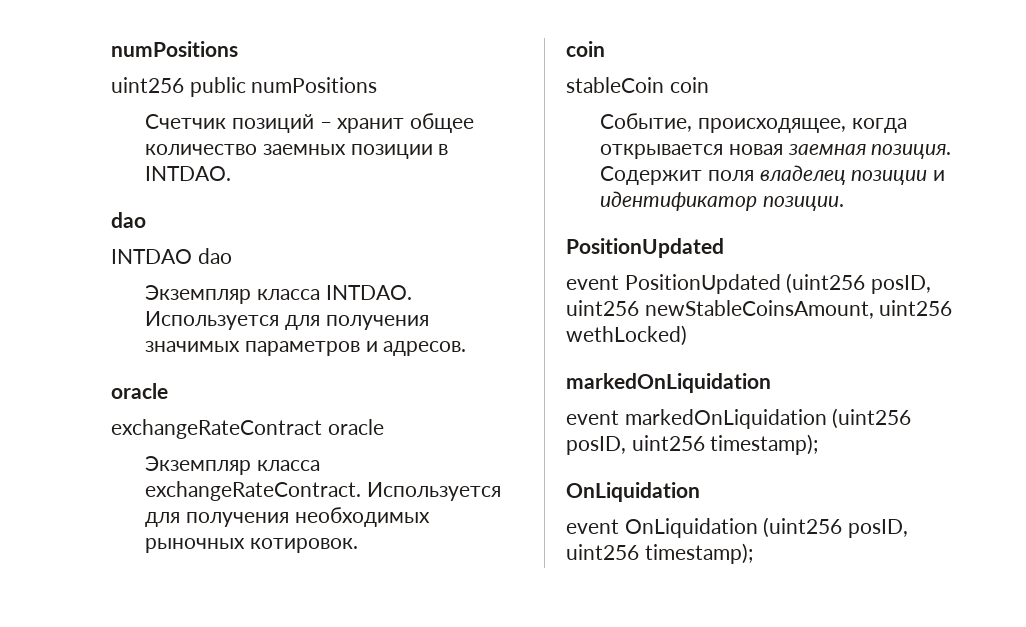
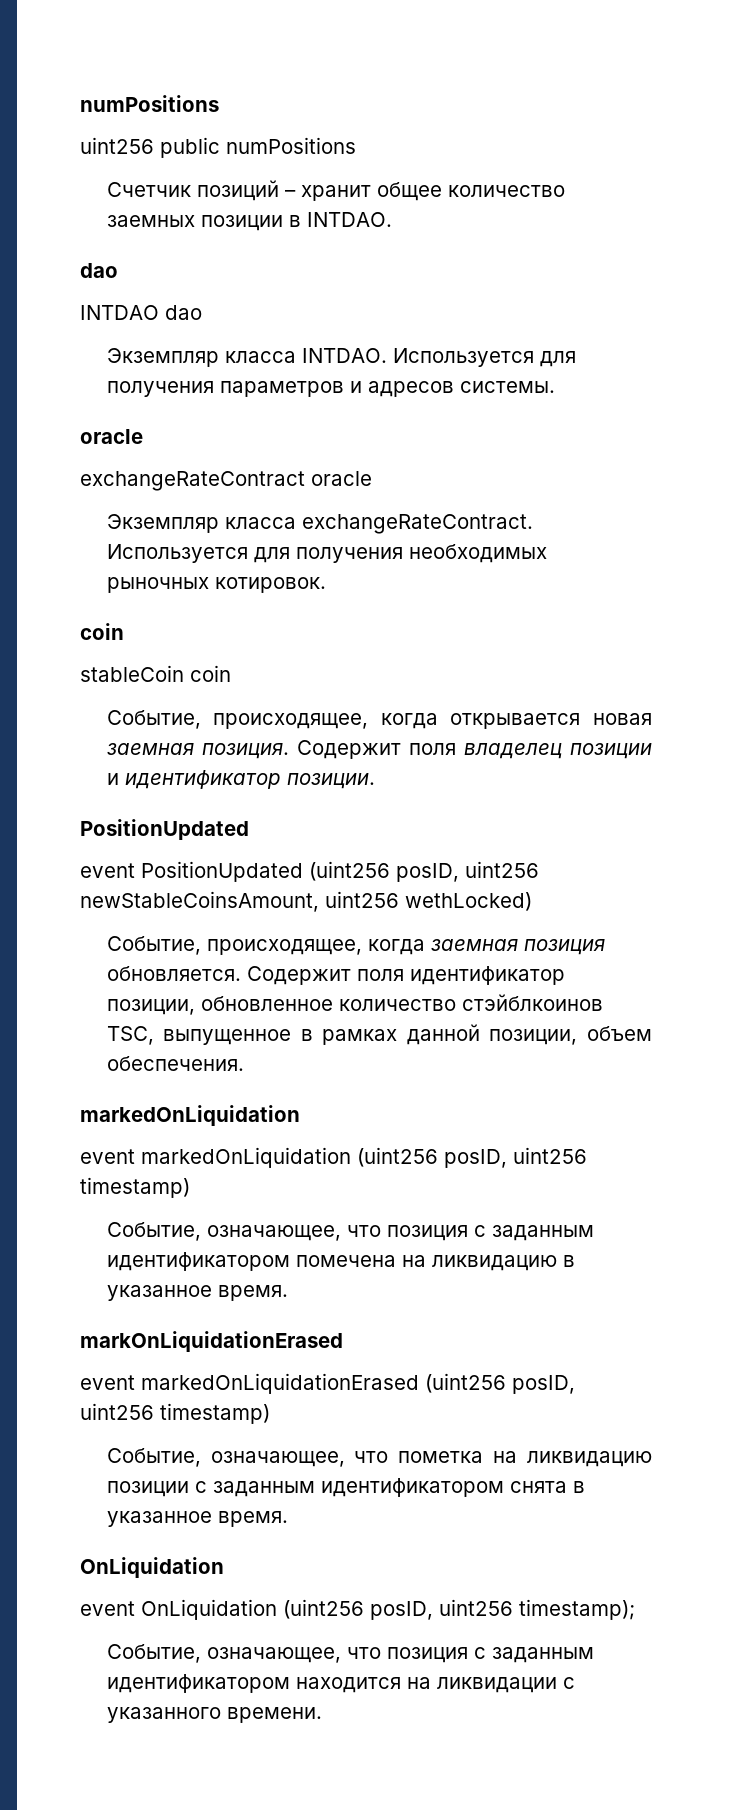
- Используется для получения значимых параметров и адресов.
+ Используется для получения параметров и адресов системы.
+ Событие, происходящее, когда заемная позиция обновляется. Содержит поля идентификатор позиции, обновленное количество стэйблкоинов TSC, выпущенное в рамках данной позиции, объем обеспечения.
- event markedOnLiquidation (uint256 posID, uint256 timestamp);
+ event markedOnLiquidation (uint256 posID, uint256 timestamp)
+ Событие, означающее, что позиция с заданным идентификатором помечена на ликвидацию в указанное время.
+ markOnLiquidationErased
+ event markedOnLiquidationErased (uint256 posID, uint256 timestamp)
+ Событие, означающее, что пометка на ликвидацию позиции с заданным идентификатором снята в указанное время.
+ Событие, означающее, что позиция с заданным идентификатором находится на ликвидации с указанного времени.

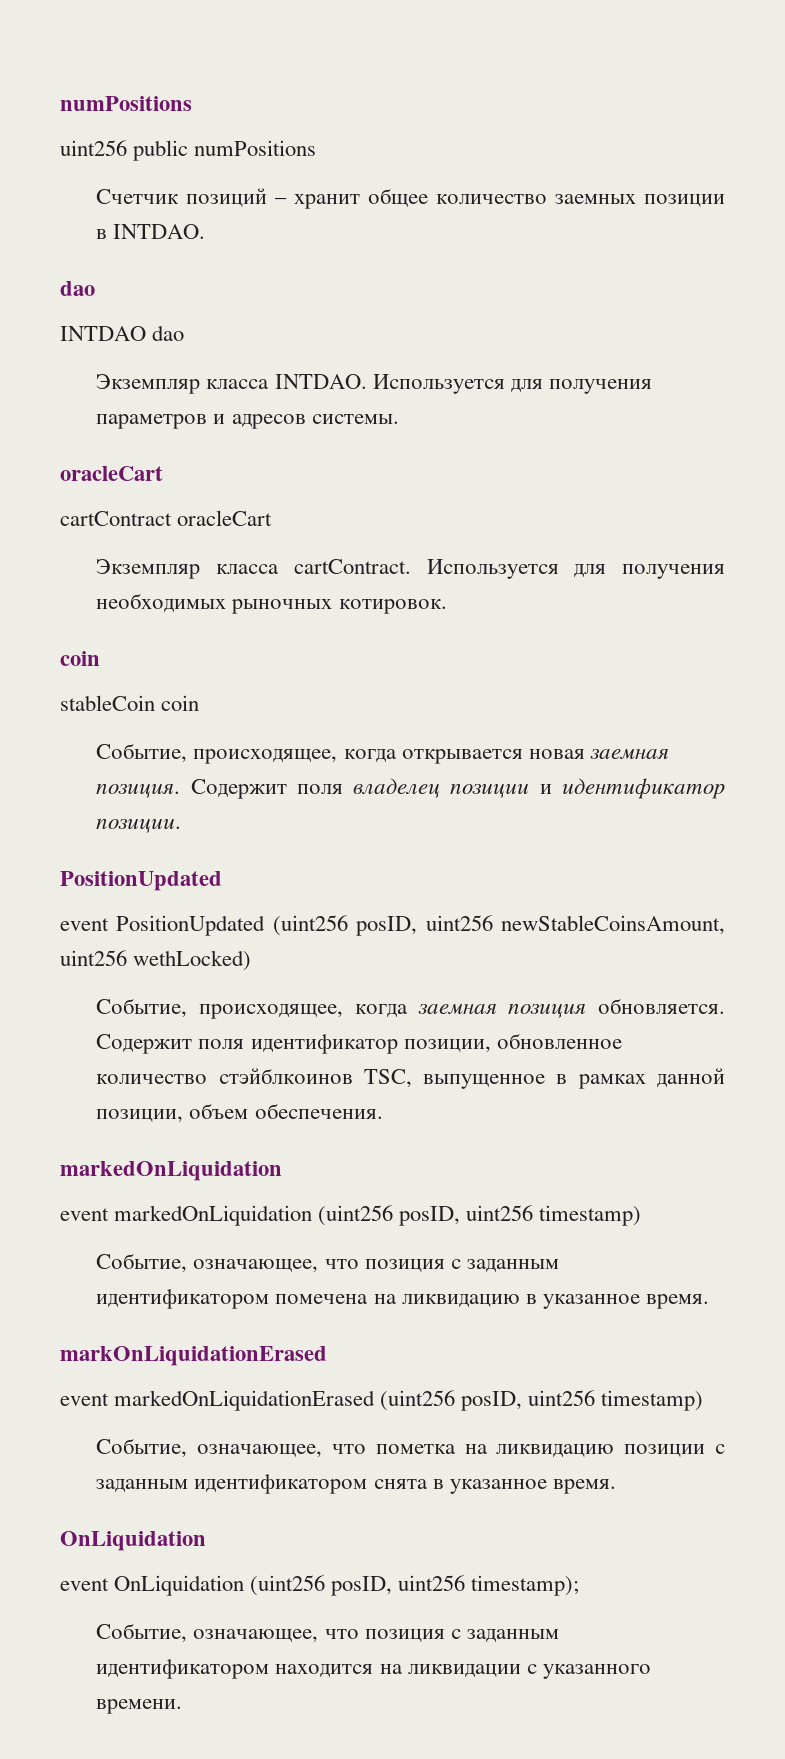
  Используется для получения параметров и адресов системы.
- oracle
- exchangeRateContract oracle
- Экземпляр класса exchangeRateContract.
+ oracleCart
+ cartContract oracleCart
+ Экземпляр класса cartContract.

